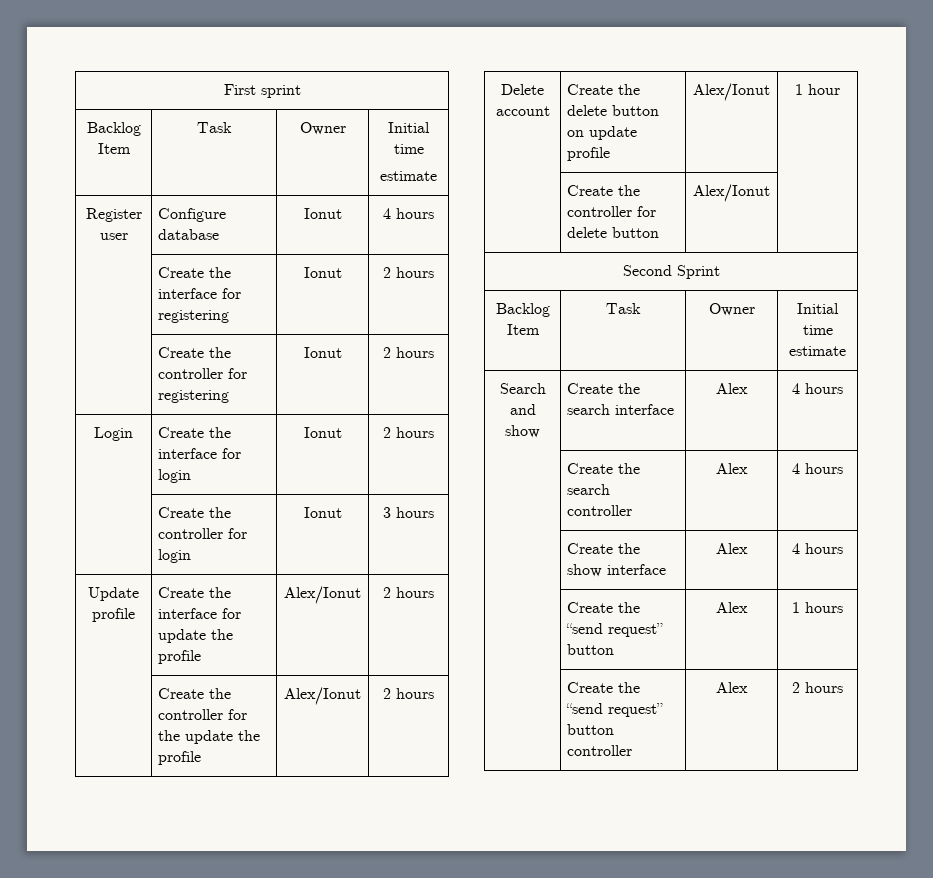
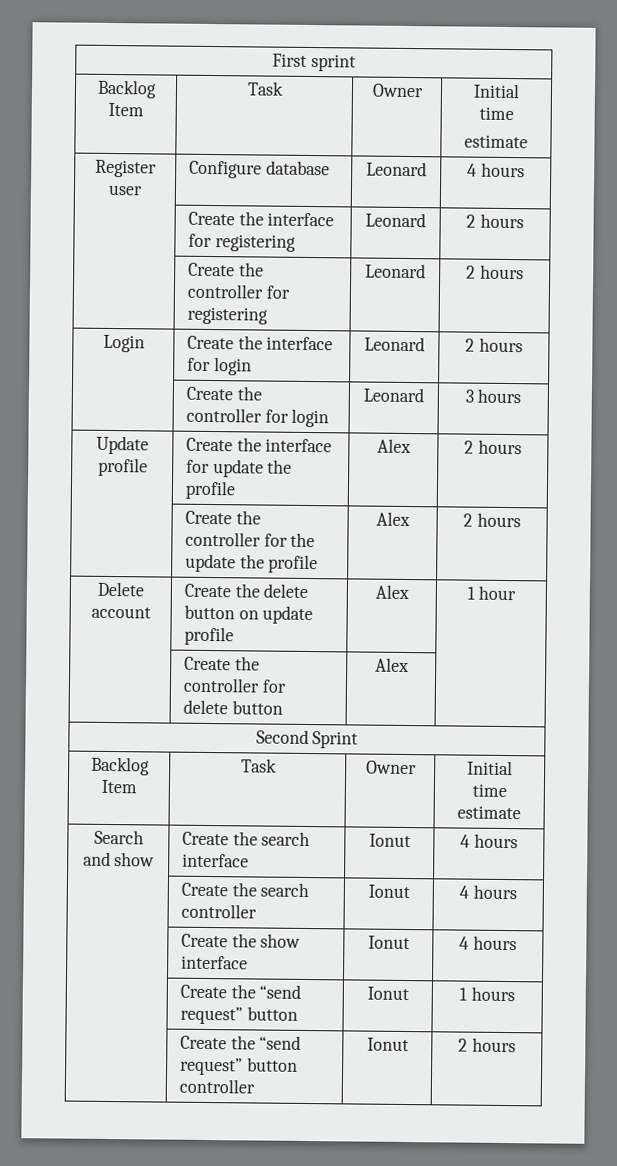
- Register user | Configure database | Ionut | 4 hours
+ Register user | Configure database | Leonard | 4 hours
- | Create the interface for registering | Ionut | 2 hours
+ | Create the interface for registering | Leonard | 2 hours
- | Create the controller for registering | Ionut | 2 hours
+ | Create the controller for registering | Leonard | 2 hours
- Login | Create the interface for login | Ionut | 2 hours
+ Login | Create the interface for login | Leonard | 2 hours
- | Create the controller for login | Ionut | 3 hours
+ | Create the controller for login | Leonard | 3 hours
- Update profile | Create the interface for update the profile | Alex/Ionut | 2 hours
+ Update profile | Create the interface for update the profile | Alex | 2 hours
- | Create the controller for the update the profile | Alex/Ionut | 2 hours
+ | Create the controller for the update the profile | Alex | 2 hours
- Delete account | Create the delete button on update profile | Alex/Ionut | 1 hour
+ Delete account | Create the delete button on update profile | Alex | 1 hour
- | Create the controller for delete button | Alex/Ionut |
+ | Create the controller for delete button | Alex |
- Search and show | Create the search interface | Alex | 4 hours
+ Search and show | Create the search interface | Ionut | 4 hours
- | Create the search controller | Alex | 4 hours
+ | Create the search controller | Ionut | 4 hours
- | Create the show interface | Alex | 4 hours
+ | Create the show interface | Ionut | 4 hours
- | Create the “send request” button | Alex | 1 hours
+ | Create the “send request” button | Ionut | 1 hours
- | Create the “send request” button controller | Alex | 2 hours
+ | Create the “send request” button controller | Ionut | 2 hours

